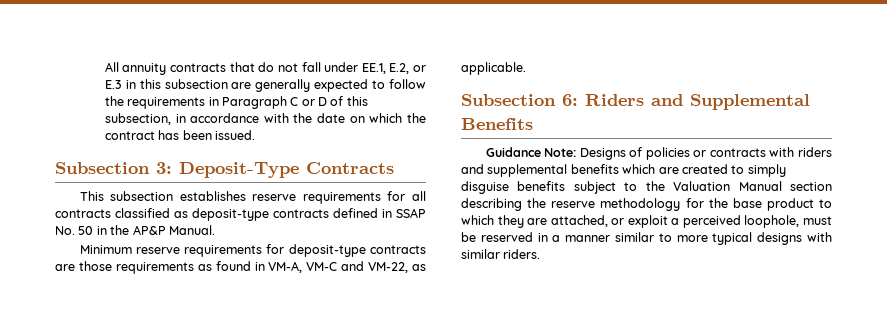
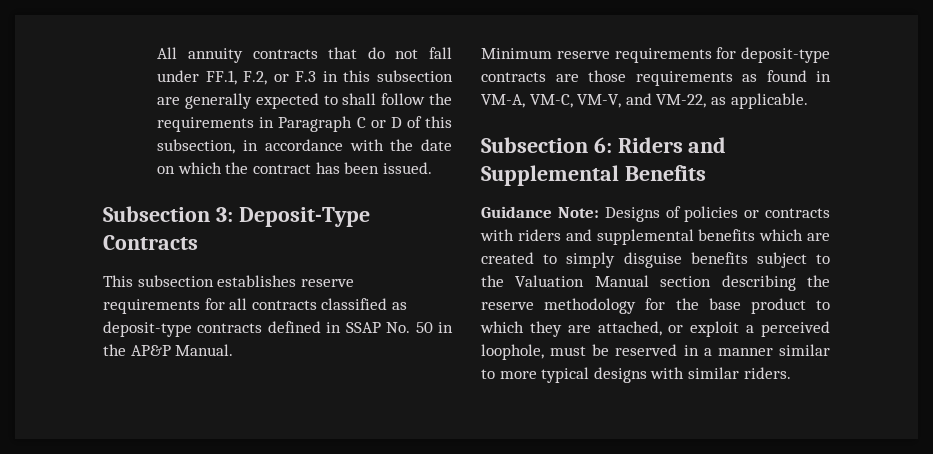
- All annuity contracts that do not fall under EE.1, E.2, or E.3 in this subsection are generally expected to follow the requirements in Paragraph C or D of this subsection, in accordance with the date on which the contract has been issued.
+ All annuity contracts that do not fall under FF.1, F.2, or F.3 in this subsection are generally expected to shall follow the requirements in Paragraph C or D of this subsection, in accordance with the date on which the contract has been issued.
- Minimum reserve requirements for deposit-type contracts are those requirements as found in VM-A, VM-C and VM-22, as applicable.
+ Minimum reserve requirements for deposit-type contracts are those requirements as found in VM-A, VM-C, VM-V, and VM-22, as applicable.

